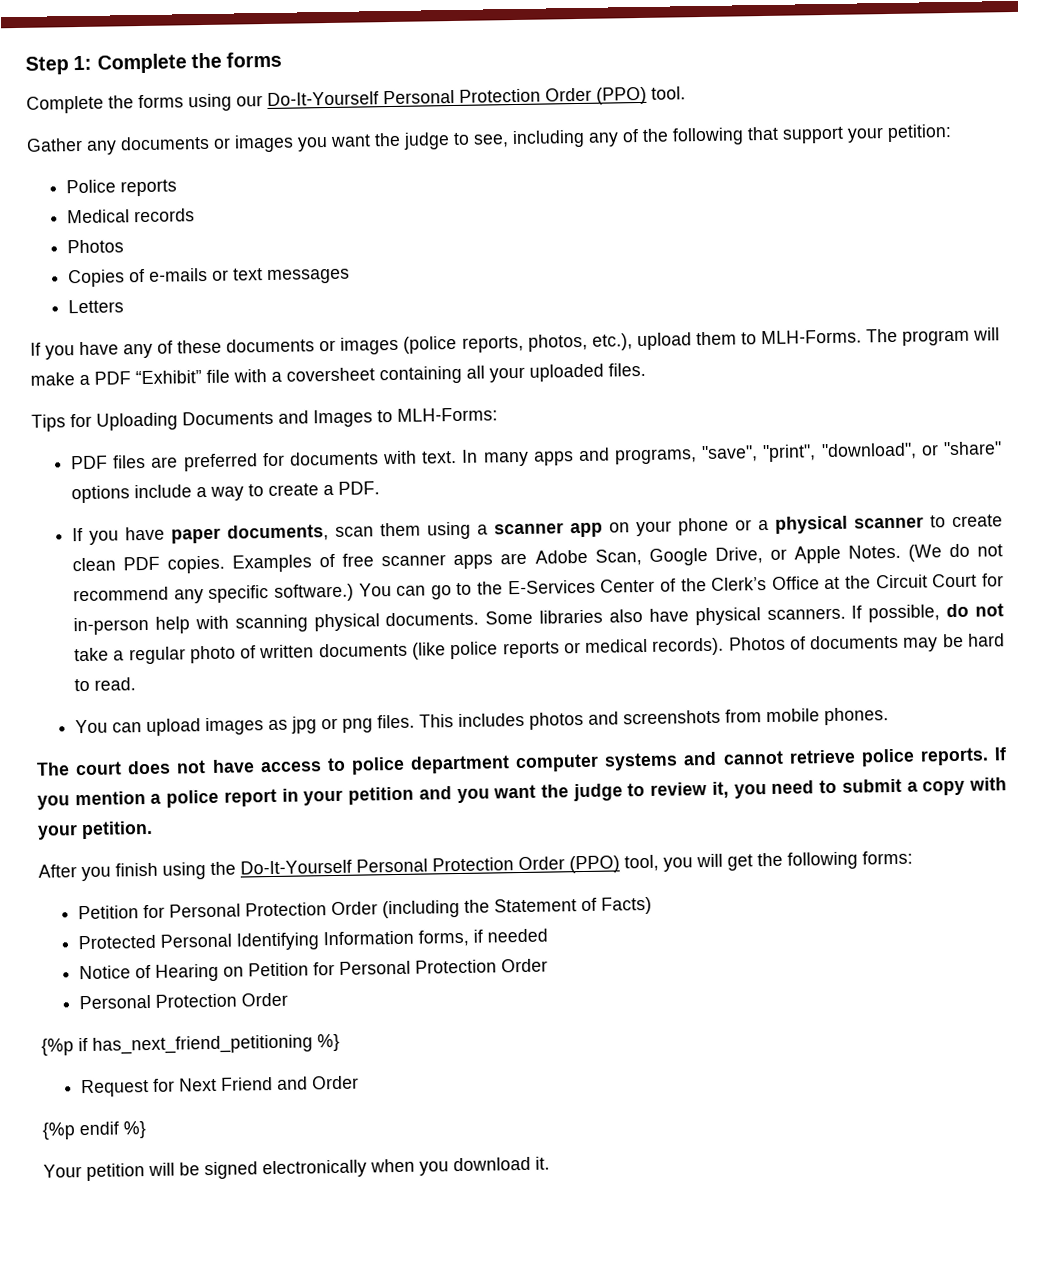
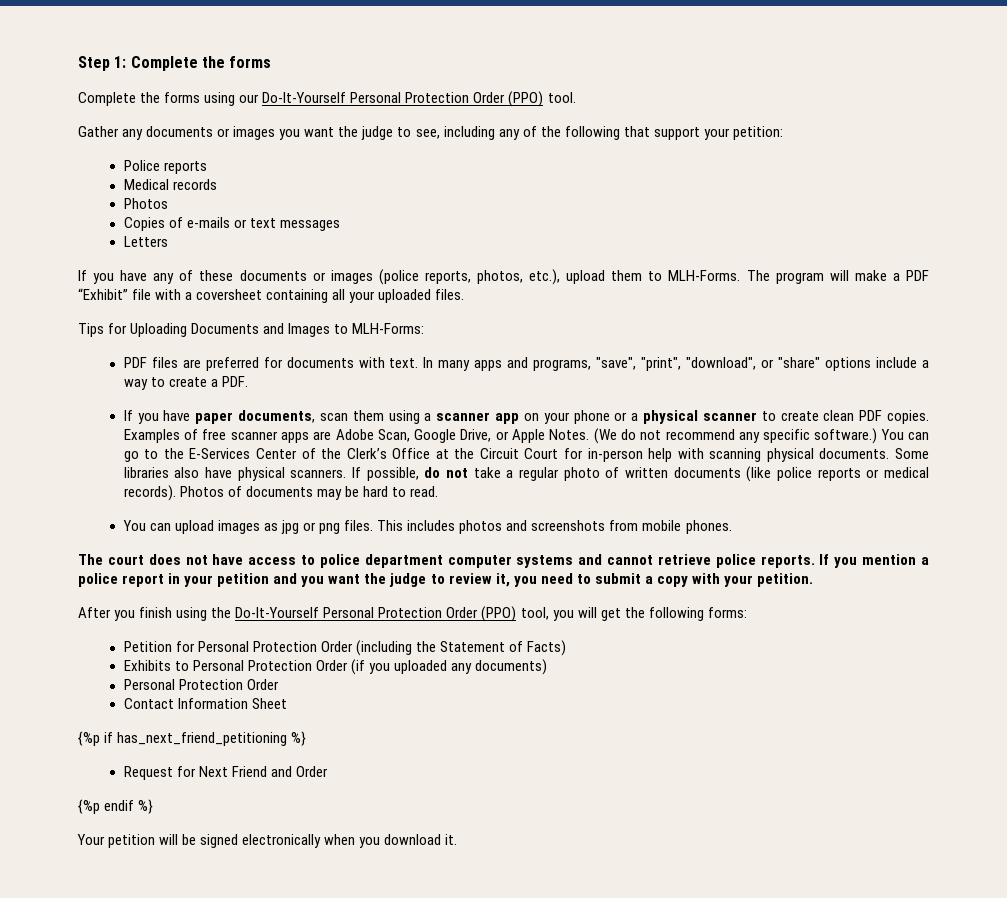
- Protected Personal Identifying Information forms, if needed
- Notice of Hearing on Petition for Personal Protection Order
+ Exhibits to Personal Protection Order (if you uploaded any documents)
  Personal Protection Order
+ Contact Information Sheet

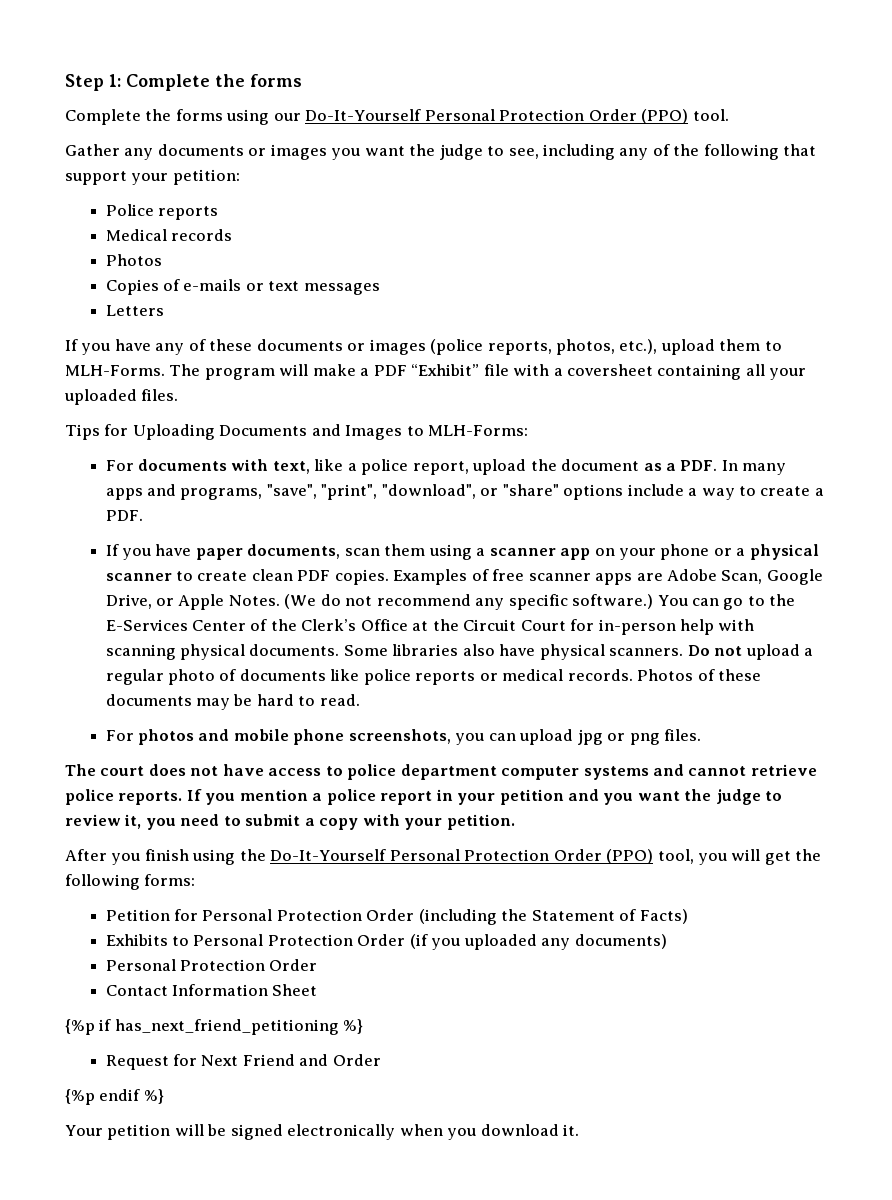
- PDF files are preferred for documents with text. In many apps and programs, "save", "print", "download", or "share" options include a way to create a PDF.
+ For documents with text, like a police report, upload the document as a PDF. In many apps and programs, "save", "print", "download", or "share" options include a way to create a PDF.
- If possible, do not take a regular photo of written documents (like police reports or medical records).
+ Do not upload a regular photo of documents like police reports or medical records.
- Photos of documents may be hard to read.
+ Photos of these documents may be hard to read.
- You can upload images as jpg or png files. This includes photos and screenshots from mobile phones.
+ For photos and mobile phone screenshots, you can upload jpg or png files.

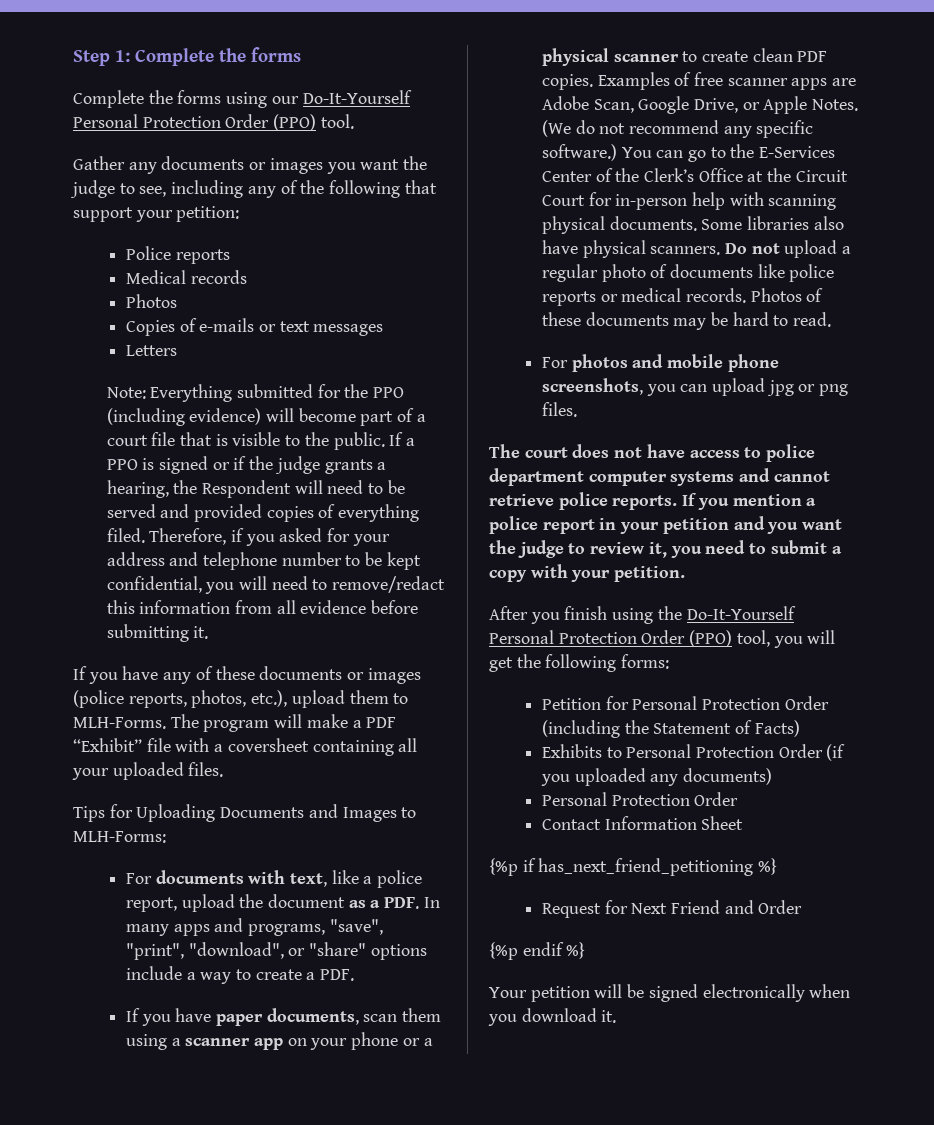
+ Note: Everything submitted for the PPO (including evidence) will become part of a court file that is visible to the public. If a PPO is signed or if the judge grants a hearing, the Respondent will need to be served and provided copies of everything filed. Therefore, if you asked for your address and telephone number to be kept confidential, you will need to remove/redact this information from all evidence before submitting it.

